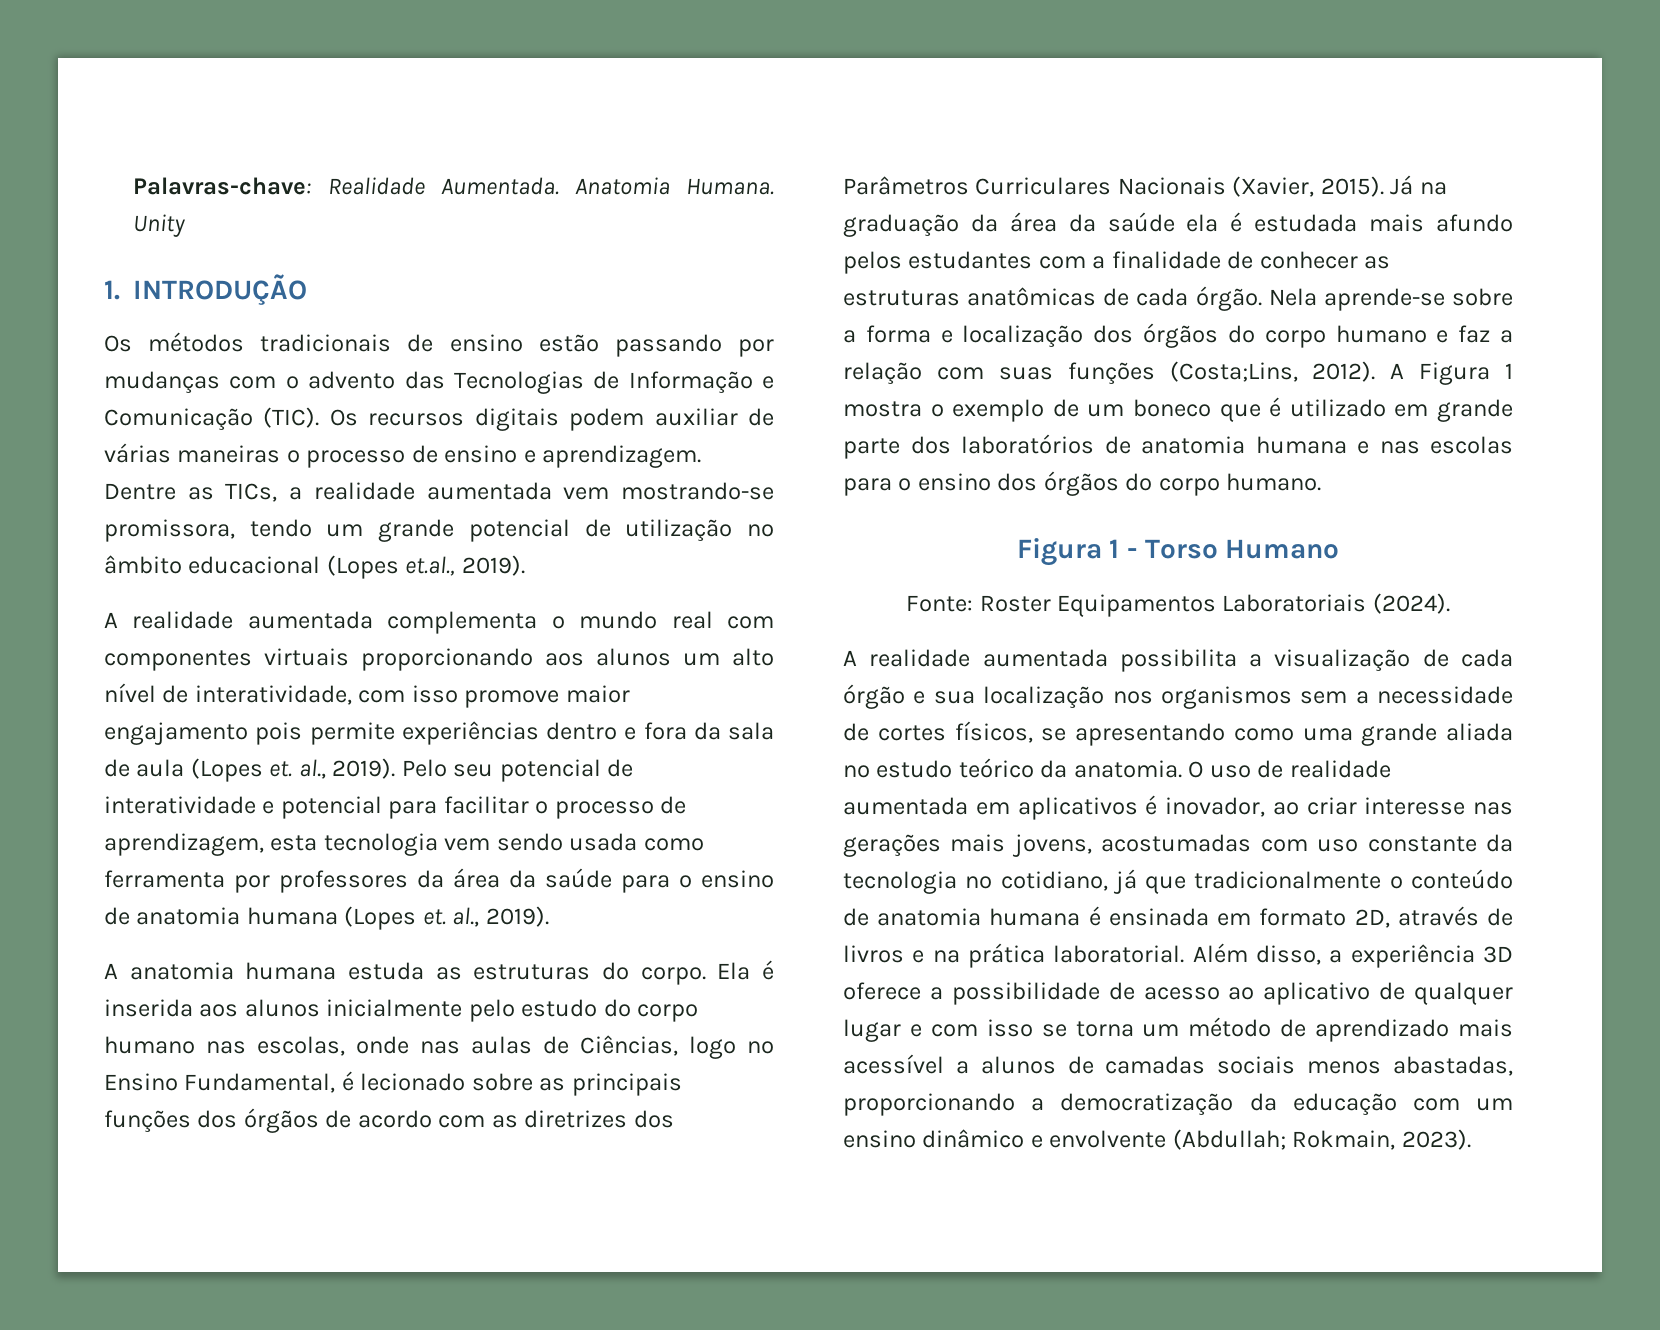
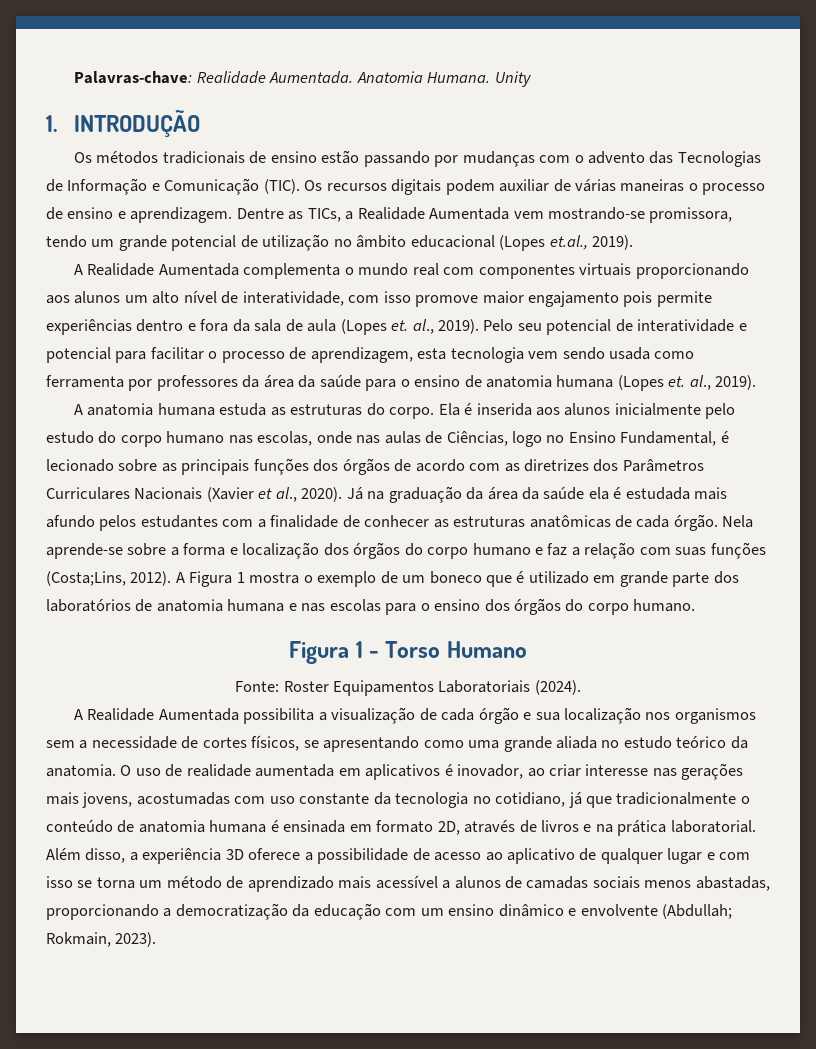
- Dentre as TICs, a realidade aumentada vem mostrando-se promissora, tendo um grande potencial de utilização no âmbito educacional (Lopes et.al., 2019).
+ Dentre as TICs, a Realidade Aumentada vem mostrando-se promissora, tendo um grande potencial de utilização no âmbito educacional (Lopes et.al., 2019).
- A realidade aumentada complementa o mundo real com componentes virtuais proporcionando aos alunos um alto nível de interatividade, com isso promove maior engajamento pois permite experiências dentro e fora da sala de aula (Lopes et. al., 2019).
+ A Realidade Aumentada complementa o mundo real com componentes virtuais proporcionando aos alunos um alto nível de interatividade, com isso promove maior engajamento pois permite experiências dentro e fora da sala de aula (Lopes et. al., 2019).
- Ela é inserida aos alunos inicialmente pelo estudo do corpo humano nas escolas, onde nas aulas de Ciências, logo no Ensino Fundamental, é lecionado sobre as principais funções dos órgãos de acordo com as diretrizes dos Parâmetros Curriculares Nacionais (Xavier, 2015).
+ Ela é inserida aos alunos inicialmente pelo estudo do corpo humano nas escolas, onde nas aulas de Ciências, logo no Ensino Fundamental, é lecionado sobre as principais funções dos órgãos de acordo com as diretrizes dos Parâmetros Curriculares Nacionais (Xavier et al., 2020).
- A realidade aumentada possibilita a visualização de cada órgão e sua localização nos organismos sem a necessidade de cortes físicos, se apresentando como uma grande aliada no estudo teórico da anatomia.
+ A Realidade Aumentada possibilita a visualização de cada órgão e sua localização nos organismos sem a necessidade de cortes físicos, se apresentando como uma grande aliada no estudo teórico da anatomia.

